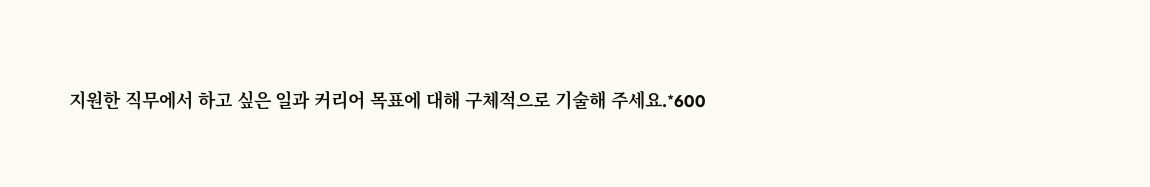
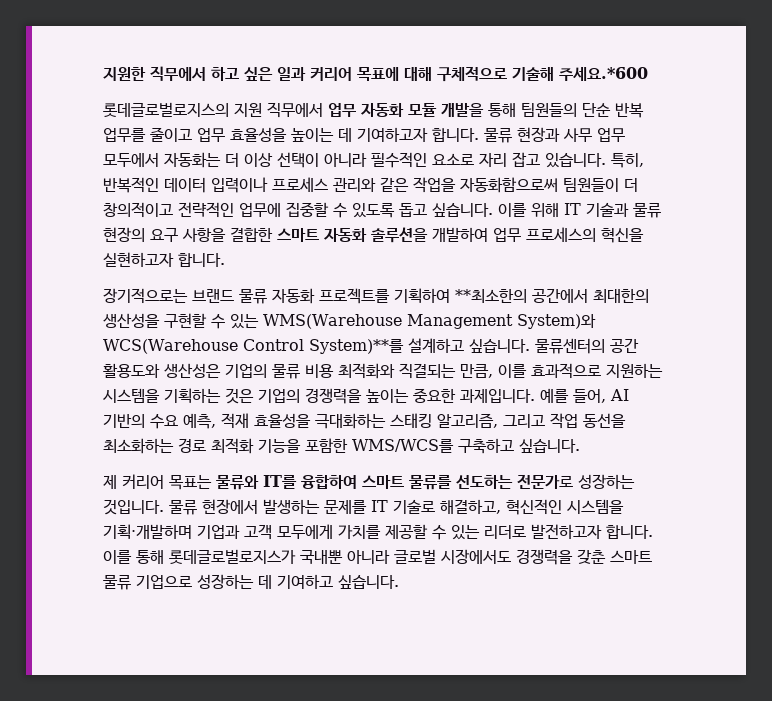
+ 롯데글로벌로지스의 지원 직무에서 업무 자동화 모듈 개발을 통해 팀원들의 단순 반복 업무를 줄이고 업무 효율성을 높이는 데 기여하고자 합니다. 물류 현장과 사무 업무 모두에서 자동화는 더 이상 선택이 아니라 필수적인 요소로 자리 잡고 있습니다. 특히, 반복적인 데이터 입력이나 프로세스 관리와 같은 작업을 자동화함으로써 팀원들이 더 창의적이고 전략적인 업무에 집중할 수 있도록 돕고 싶습니다. 이를 위해 IT 기술과 물류 현장의 요구 사항을 결합한 스마트 자동화 솔루션을 개발하여 업무 프로세스의 혁신을 실현하고자 합니다.
+ 장기적으로는 브랜드 물류 자동화 프로젝트를 기획하여 **최소한의 공간에서 최대한의 생산성을 구현할 수 있는 WMS(Warehouse Management System)와 WCS(Warehouse Control System)**를 설계하고 싶습니다. 물류센터의 공간 활용도와 생산성은 기업의 물류 비용 최적화와 직결되는 만큼, 이를 효과적으로 지원하는 시스템을 기획하는 것은 기업의 경쟁력을 높이는 중요한 과제입니다. 예를 들어, AI 기반의 수요 예측, 적재 효율성을 극대화하는 스태킹 알고리즘, 그리고 작업 동선을 최소화하는 경로 최적화 기능을 포함한 WMS/WCS를 구축하고 싶습니다.
+ 제 커리어 목표는 물류와 IT를 융합하여 스마트 물류를 선도하는 전문가로 성장하는 것입니다. 물류 현장에서 발생하는 문제를 IT 기술로 해결하고, 혁신적인 시스템을 기획·개발하며 기업과 고객 모두에게 가치를 제공할 수 있는 리더로 발전하고자 합니다. 이를 통해 롯데글로벌로지스가 국내뿐 아니라 글로벌 시장에서도 경쟁력을 갖춘 스마트 물류 기업으로 성장하는 데 기여하고 싶습니다.

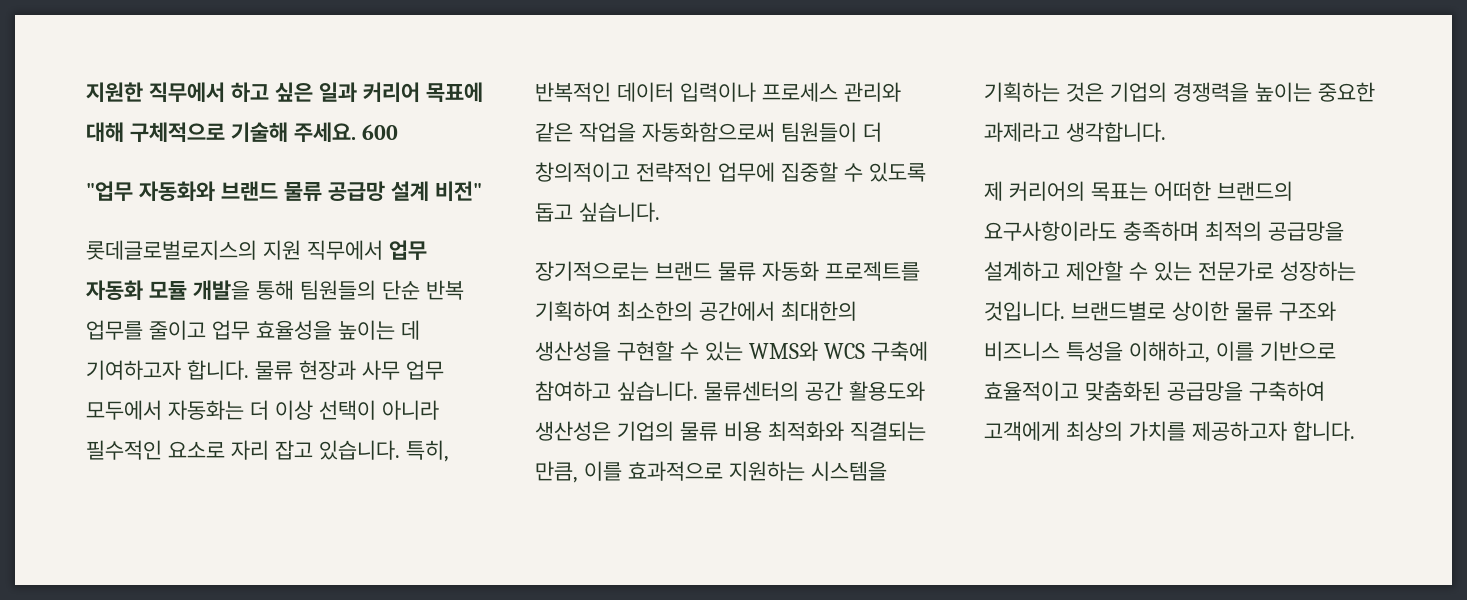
- 지원한 직무에서 하고 싶은 일과 커리어 목표에 대해 구체적으로 기술해 주세요.*600
+ 지원한 직무에서 하고 싶은 일과 커리어 목표에 대해 구체적으로 기술해 주세요. 600
+ "업무 자동화와 브랜드 물류 공급망 설계 비전"
- 이를 위해 IT 기술과 물류 현장의 요구 사항을 결합한 스마트 자동화 솔루션을 개발하여 업무 프로세스의 혁신을 실현하고자 합니다.
- 장기적으로는 브랜드 물류 자동화 프로젝트를 기획하여 **최소한의 공간에서 최대한의 생산성을 구현할 수 있는 WMS(Warehouse Management System)와 WCS(Warehouse Control System)**를 설계하고 싶습니다.
+ 장기적으로는 브랜드 물류 자동화 프로젝트를 기획하여 최소한의 공간에서 최대한의 생산성을 구현할 수 있는 WMS와 WCS 구축에 참여하고 싶습니다.
- 물류센터의 공간 활용도와 생산성은 기업의 물류 비용 최적화와 직결되는 만큼, 이를 효과적으로 지원하는 시스템을 기획하는 것은 기업의 경쟁력을 높이는 중요한 과제입니다. 예를 들어, AI 기반의 수요 예측, 적재 효율성을 극대화하는 스태킹 알고리즘, 그리고 작업 동선을 최소화하는 경로 최적화 기능을 포함한 WMS/WCS를 구축하고 싶습니다.
- 제 커리어 목표는 물류와 IT를 융합하여 스마트 물류를 선도하는 전문가로 성장하는 것입니다. 물류 현장에서 발생하는 문제를 IT 기술로 해결하고, 혁신적인 시스템을 기획·개발하며 기업과 고객 모두에게 가치를 제공할 수 있는 리더로 발전하고자 합니다. 이를 통해 롯데글로벌로지스가 국내뿐 아니라 글로벌 시장에서도 경쟁력을 갖춘 스마트 물류 기업으로 성장하는 데 기여하고 싶습니다.
+ 물류센터의 공간 활용도와 생산성은 기업의 물류 비용 최적화와 직결되는 만큼, 이를 효과적으로 지원하는 시스템을 기획하는 것은 기업의 경쟁력을 높이는 중요한 과제라고 생각합니다.
+ 제 커리어의 목표는 어떠한 브랜드의 요구사항이라도 충족하며 최적의 공급망을 설계하고 제안할 수 있는 전문가로 성장하는 것입니다. 브랜드별로 상이한 물류 구조와 비즈니스 특성을 이해하고, 이를 기반으로 효율적이고 맞춤화된 공급망을 구축하여 고객에게 최상의 가치를 제공하고자 합니다.

